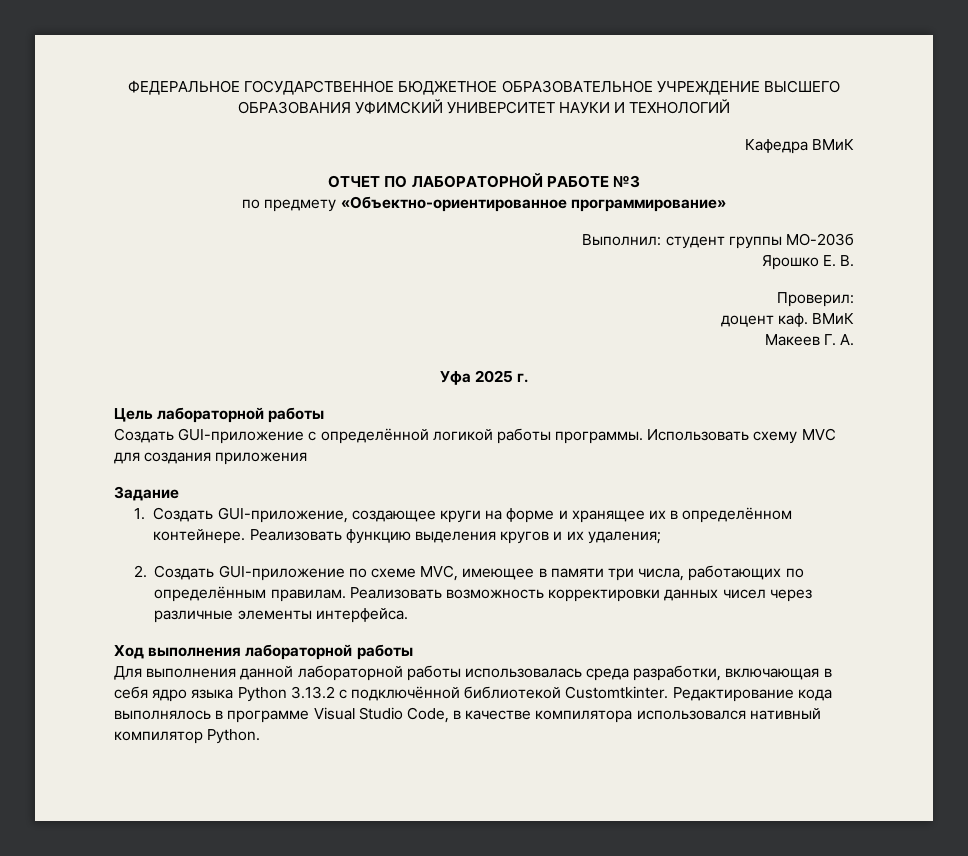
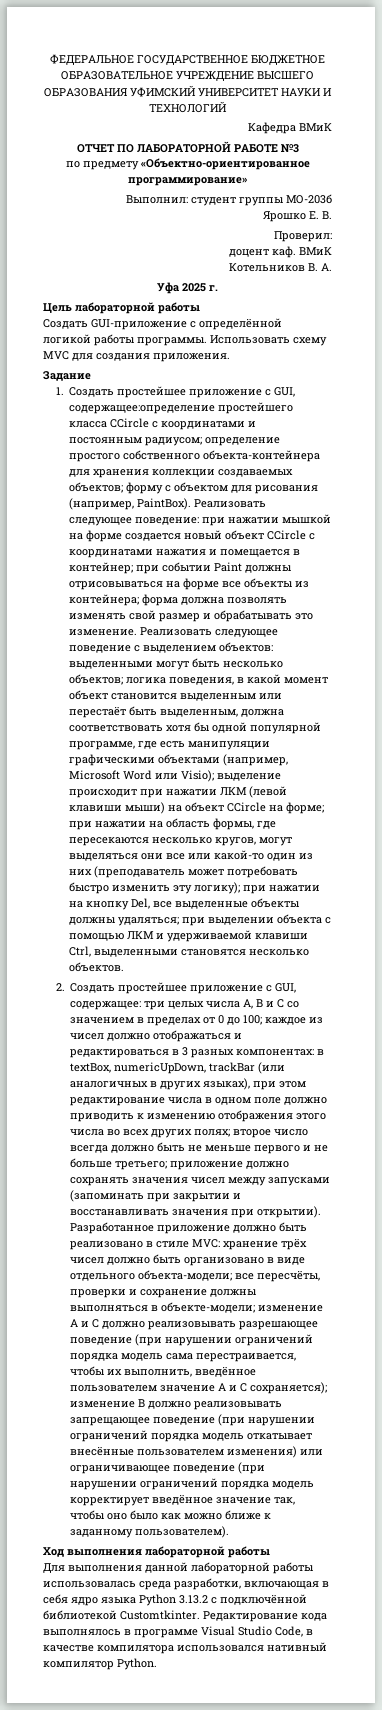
- Макеев Г. А.
+ Котельников В. А.
- Использовать схему MVC для создания приложения
+ Использовать схему MVC для создания приложения.
- 1. Создать GUI-приложение, создающее круги на форме и хранящее их в определённом контейнере. Реализовать функцию выделения кругов и их удаления;
- 2. Создать GUI-приложение по схеме MVC, имеющее в памяти три числа, работающих по определённым правилам. Реализовать возможность корректировки данных чисел через различные элементы интерфейса.
+ 1. Создать простейшее приложение с GUI, содержащее:определение простейшего класса CCircle с координатами и постоянным радиусом; определение простого собственного объекта-контейнера для хранения коллекции создаваемых объектов; форму с объектом для рисования (например, PaintBox). Реализовать следующее поведение: при нажатии мышкой на форме создается новый объект CCircle с координатами нажатия и помещается в контейнер; при событии Paint должны отрисовываться на форме все объекты из контейнера; форма должна позволять изменять свой размер и обрабатывать это изменение. Реализовать следующее поведение с выделением объектов: выделенными могут быть несколько объектов; логика поведения, в какой момент объект становится выделенным или перестаёт быть выделенным, должна соответствовать хотя бы одной популярной программе, где есть манипуляции графическими объектами (например, Microsoft Word или Visio); выделение происходит при нажатии ЛКМ (левой клавиши мыши) на объект CCircle на форме; при нажатии на область формы, где пересекаются несколько кругов, могут выделяться они все или какой-то один из них (преподаватель может потребовать быстро изменить эту логику); при нажатии на кнопку Del, все выделенные объекты должны удаляться; при выделении объекта с помощью ЛКМ и удерживаемой клавиши Ctrl, выделенными становятся несколько объектов.
+ 2. Создать простейшее приложение с GUI, содержащее: три целых числа A, B и C со значением в пределах от 0 до 100; каждое из чисел должно отображаться и редактироваться в 3 разных компонентах: в textBox, numericUpDown, trackBar (или аналогичных в других языках), при этом редактирование числа в одном поле должно приводить к изменению отображения этого числа во всех других полях; второе число всегда должно быть не меньше первого и не больше третьего; приложение должно сохранять значения чисел между запусками (запоминать при закрытии и восстанавливать значения при открытии). Разработанное приложение должно быть реализовано в стиле MVC: хранение трёх чисел должно быть организовано в виде отдельного объекта-модели; все пересчёты, проверки и сохранение должны выполняться в объекте-модели; изменение A и C должно реализовывать разрешающее поведение (при нарушении ограничений порядка модель сама перестраивается, чтобы их выполнить, введённое пользователем значение A и C сохраняется); изменение B должно реализовывать запрещающее поведение (при нарушении ограничений порядка модель откатывает внесённые пользователем изменения) или ограничивающее поведение (при нарушении ограничений порядка модель корректирует введённое значение так, чтобы оно было как можно ближе к заданному пользователем).

